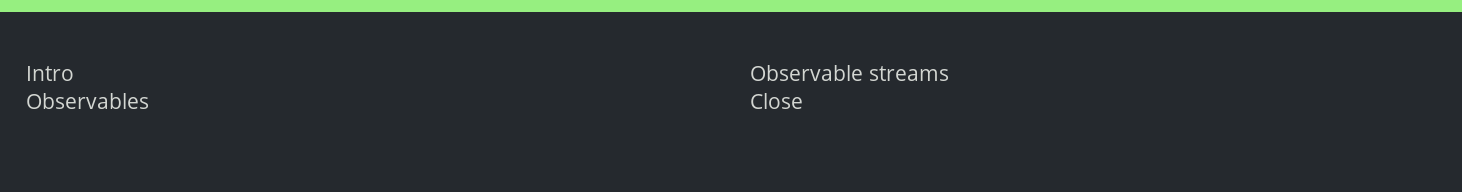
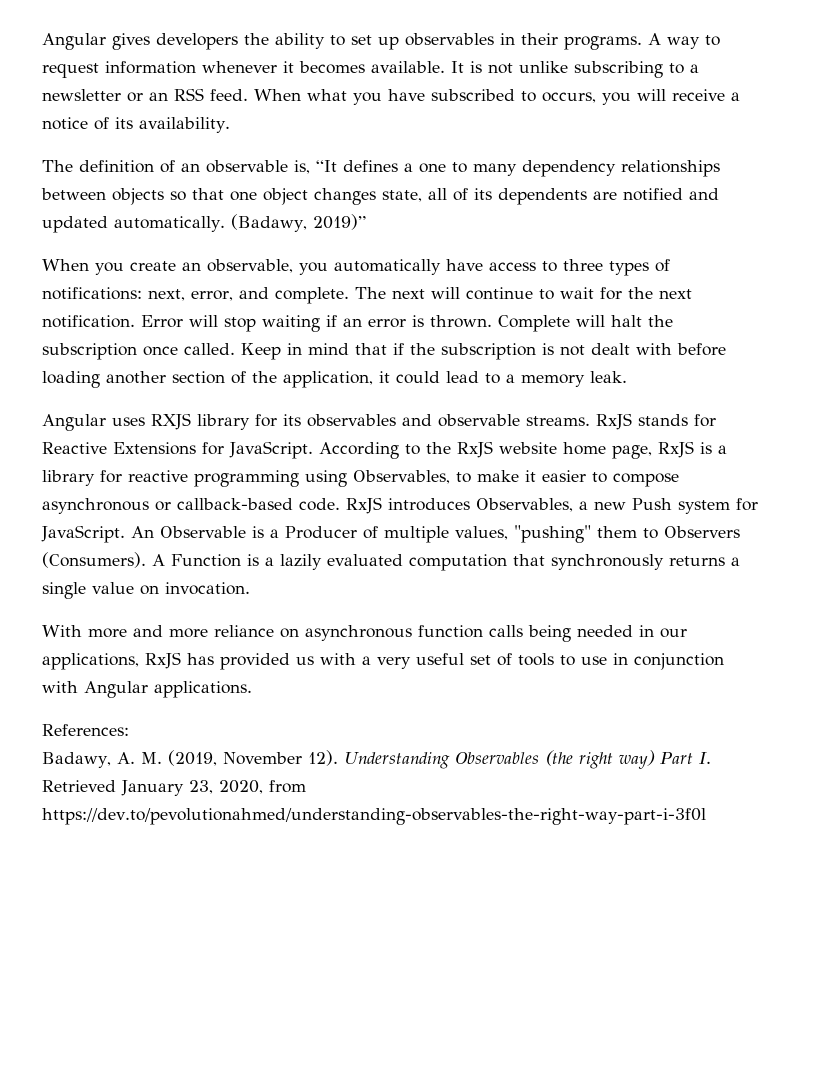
- Intro
- Observables
- Observable streams
- Close
+ Angular gives developers the ability to set up observables in their programs. A way to request information whenever it becomes available. It is not unlike subscribing to a newsletter or an RSS feed. When what you have subscribed to occurs, you will receive a notice of its availability.
+ The definition of an observable is, “It defines a one to many dependency relationships between objects so that one object changes state, all of its dependents are notified and updated automatically. (Badawy, 2019)”
+ When you create an observable, you automatically have access to three types of notifications: next, error, and complete. The next will continue to wait for the next notification. Error will stop waiting if an error is thrown. Complete will halt the subscription once called. Keep in mind that if the subscription is not dealt with before loading another section of the application, it could lead to a memory leak.
+ Angular uses RXJS library for its observables and observable streams. RxJS stands for Reactive Extensions for JavaScript. According to the RxJS website home page, RxJS is a library for reactive programming using Observables, to make it easier to compose asynchronous or callback-based code. RxJS introduces Observables, a new Push system for JavaScript. An Observable is a Producer of multiple values, "pushing" them to Observers (Consumers). A Function is a lazily evaluated computation that synchronously returns a single value on invocation.
+ With more and more reliance on asynchronous function calls being needed in our applications, RxJS has provided us with a very useful set of tools to use in conjunction with Angular applications.
+ References:
+ Badawy, A. M. (2019, November 12). Understanding Observables (the right way) Part I. Retrieved January 23, 2020, from https://dev.to/pevolutionahmed/understanding-observables-the-right-way-part-i-3f0l

